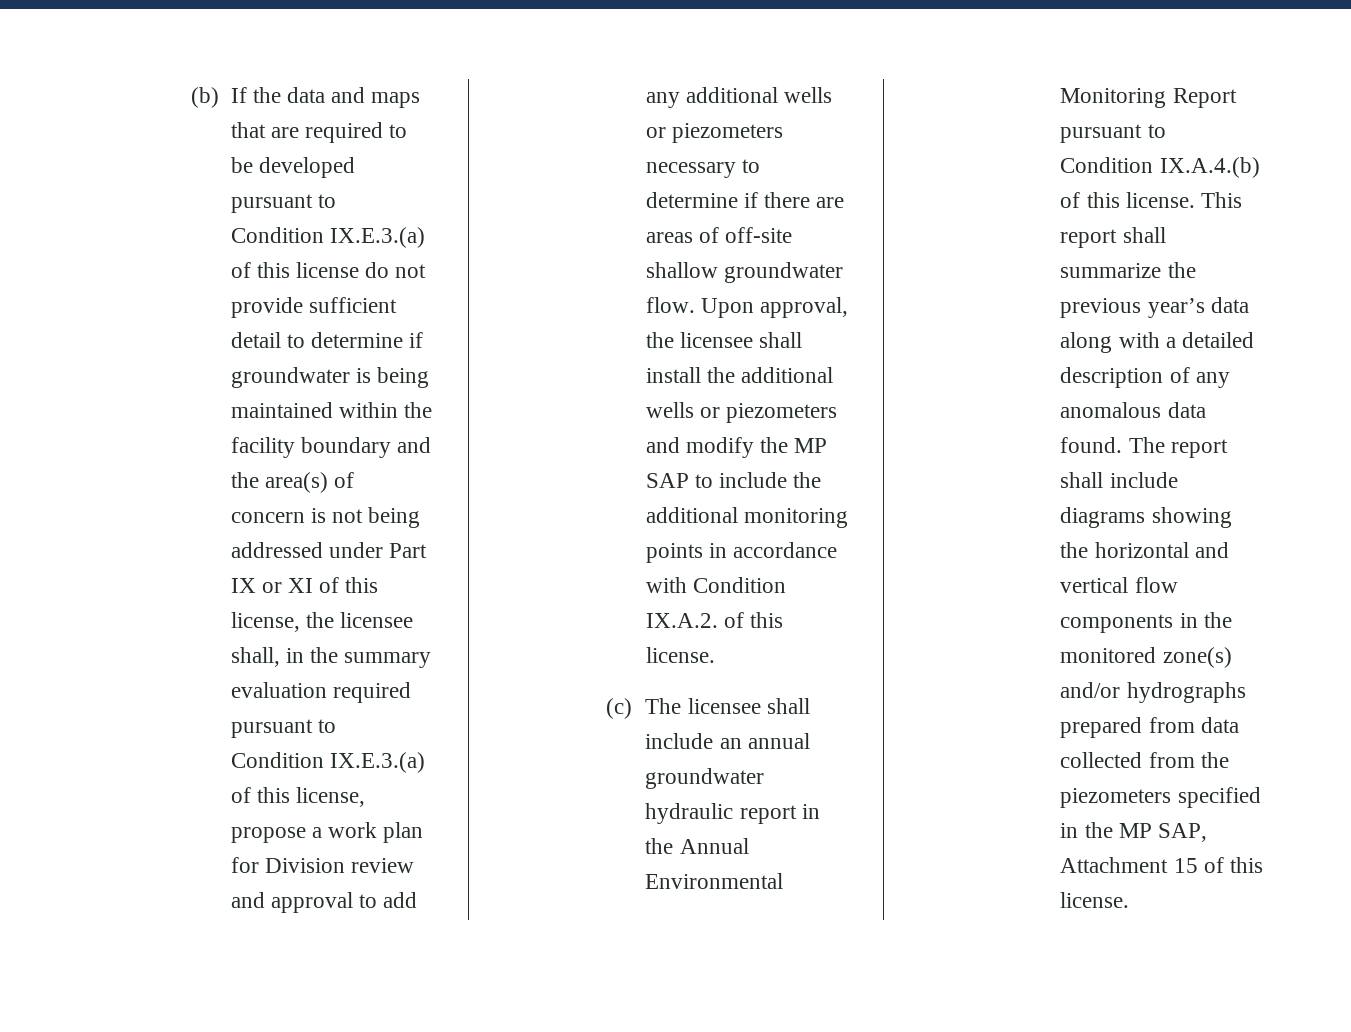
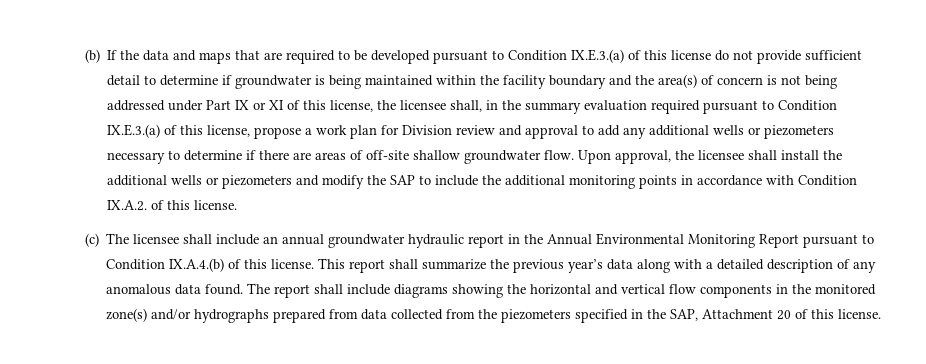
- Upon approval, the licensee shall install the additional wells or piezometers and modify the MP SAP to include the additional monitoring points in accordance with Condition IX.A.2. of this license.
+ Upon approval, the licensee shall install the additional wells or piezometers and modify the SAP to include the additional monitoring points in accordance with Condition IX.A.2. of this license.
- The report shall include diagrams showing the horizontal and vertical flow components in the monitored zone(s) and/or hydrographs prepared from data collected from the piezometers specified in the MP SAP, Attachment 15 of this license.
+ The report shall include diagrams showing the horizontal and vertical flow components in the monitored zone(s) and/or hydrographs prepared from data collected from the piezometers specified in the SAP, Attachment 20 of this license.

